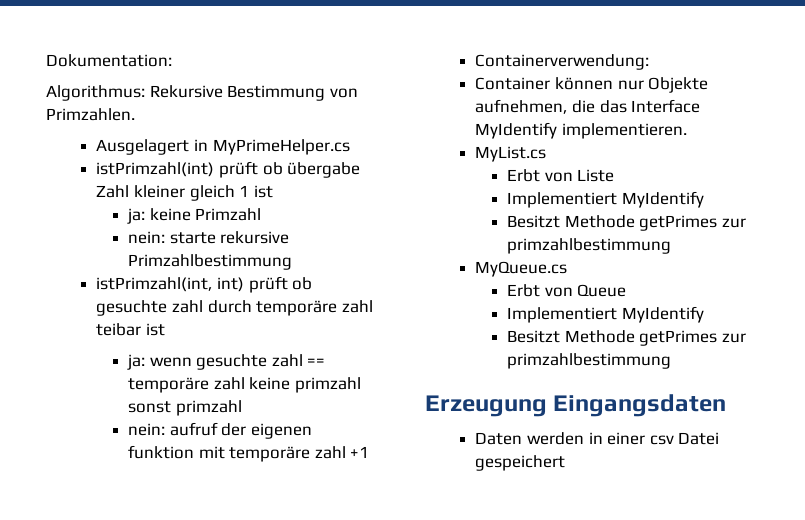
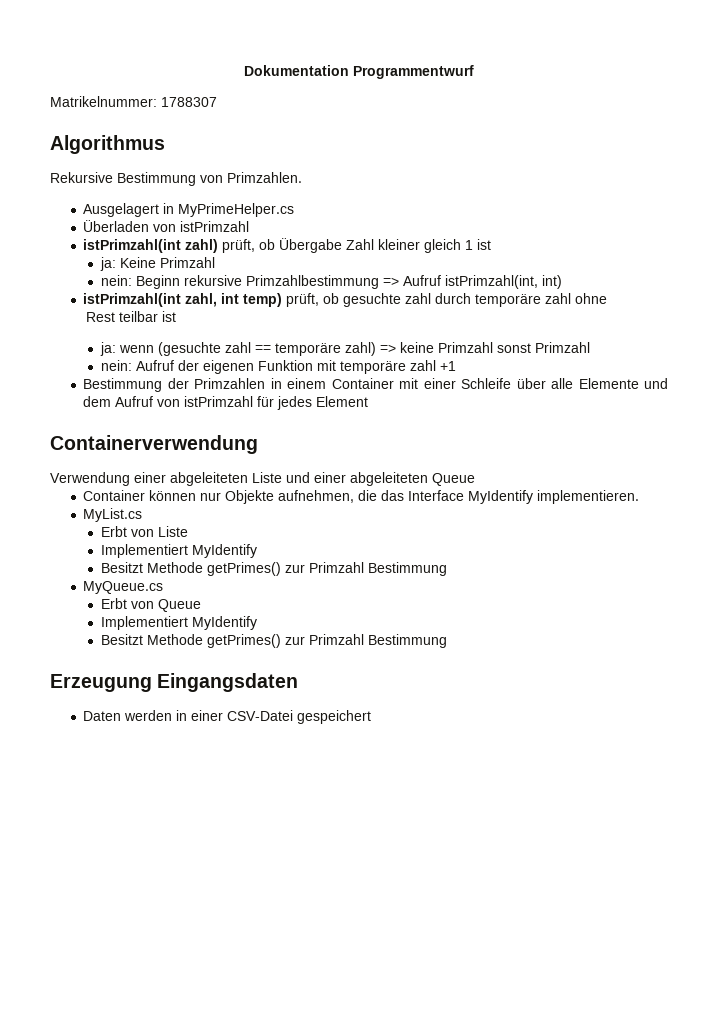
- Dokumentation:
- Algorithmus: Rekursive Bestimmung von Primzahlen.
+ Dokumentation Programmentwurf
+ Matrikelnummer: 1788307
+ Algorithmus
+ Rekursive Bestimmung von Primzahlen.
- istPrimzahl(int) prüft ob übergabe Zahl kleiner gleich 1 ist
+ Überladen von istPrimzahl
+ istPrimzahl(int zahl) prüft, ob Übergabe Zahl kleiner gleich 1 ist
- ja: keine Primzahl
- nein: starte rekursive Primzahlbestimmung
- istPrimzahl(int, int) prüft ob gesuchte zahl durch temporäre zahl teibar ist
+ ja: Keine Primzahl
+ nein: Beginn rekursive Primzahlbestimmung => Aufruf istPrimzahl(int, int)
+ istPrimzahl(int zahl, int temp) prüft, ob gesuchte zahl durch temporäre zahl ohne
+ Rest teilbar ist
- ja: wenn gesuchte zahl == temporäre zahl keine primzahl sonst primzahl
- nein: aufruf der eigenen funktion mit temporäre zahl +1
+ ja: wenn (gesuchte zahl == temporäre zahl) => keine Primzahl sonst Primzahl
+ nein: Aufruf der eigenen Funktion mit temporäre zahl +1
- Containerverwendung:
+ Bestimmung der Primzahlen in einem Container mit einer Schleife über alle Elemente und dem Aufruf von istPrimzahl für jedes Element
+ Containerverwendung
+ Verwendung einer abgeleiteten Liste und einer abgeleiteten Queue
  Erbt von Liste
  Implementiert MyIdentify
- Besitzt Methode getPrimes zur primzahlbestimmung
+ Besitzt Methode getPrimes() zur Primzahl Bestimmung
  Erbt von Queue
  Implementiert MyIdentify
- Besitzt Methode getPrimes zur primzahlbestimmung
+ Besitzt Methode getPrimes() zur Primzahl Bestimmung
- Daten werden in einer csv Datei gespeichert
+ Daten werden in einer CSV-Datei gespeichert

